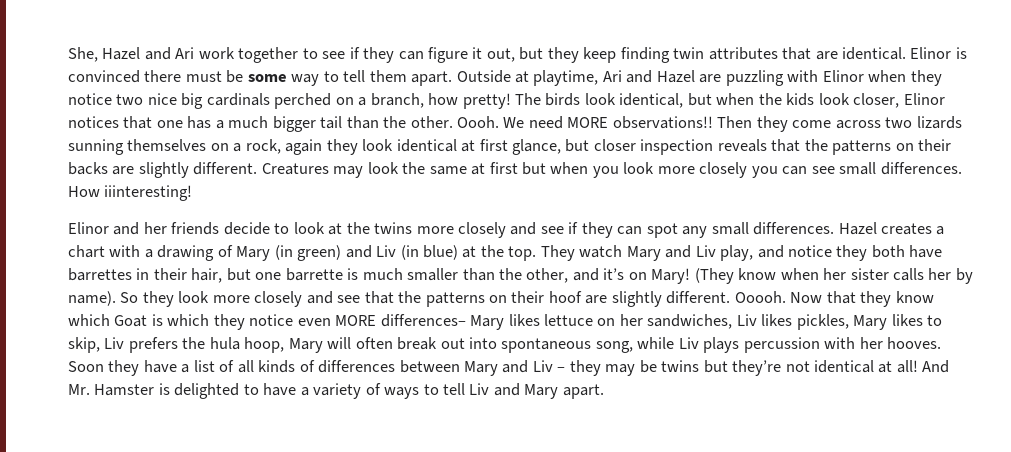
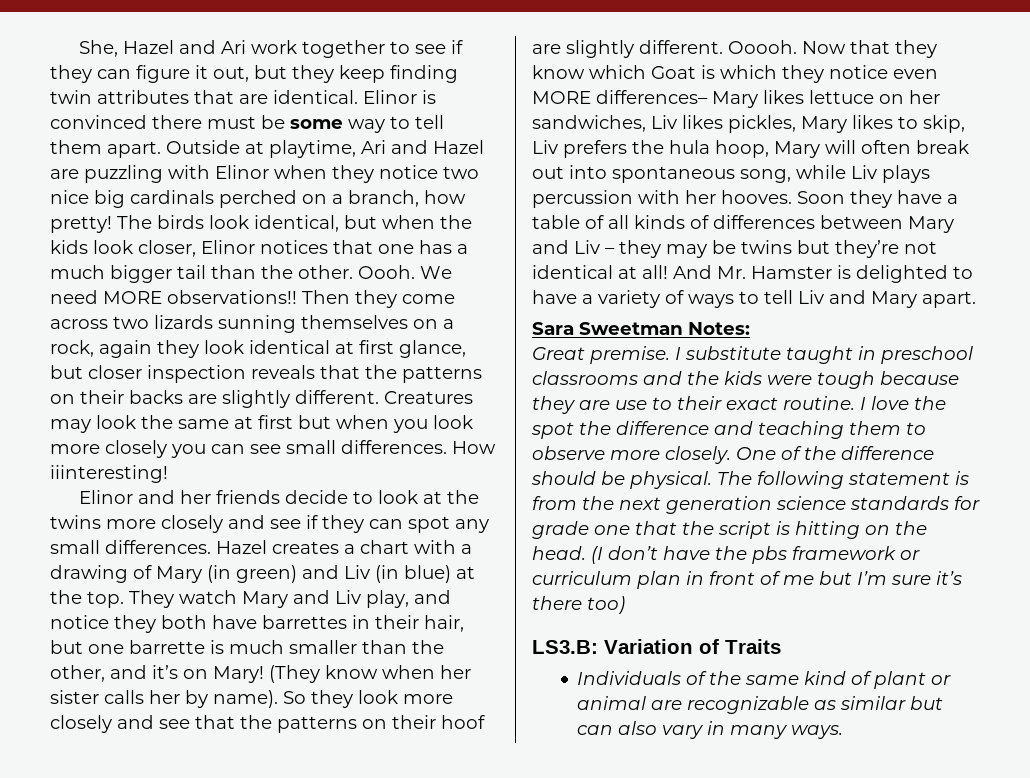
- Soon they have a list of all kinds of differences between Mary and Liv – they may be twins but they’re not identical at all!
+ Soon they have a table of all kinds of differences between Mary and Liv – they may be twins but they’re not identical at all!
+ Sara Sweetman Notes:
+ Great premise. I substitute taught in preschool classrooms and the kids were tough because they are use to their exact routine. I love the spot the difference and teaching them to observe more closely. One of the difference should be physical. The following statement is from the next generation science standards for grade one that the script is hitting on the head. (I don’t have the pbs framework or curriculum plan in front of me but I’m sure it’s there too)
+ LS3.B: Variation of Traits
+ Individuals of the same kind of plant or animal are recognizable as similar but can also vary in many ways.

